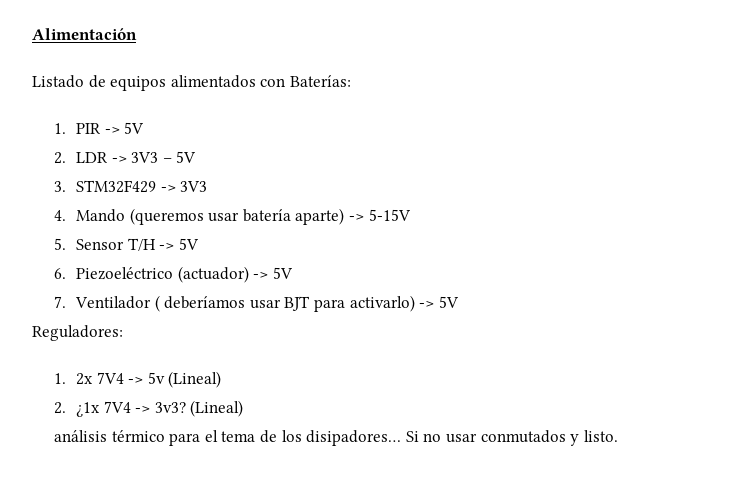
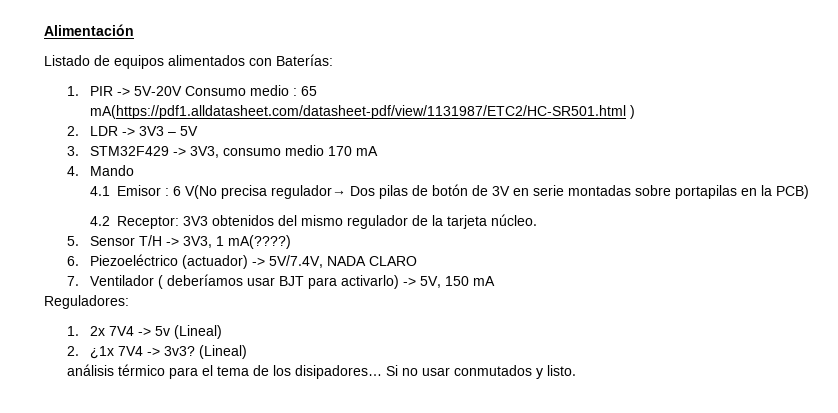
- 1. PIR -> 5V
+ 1. PIR -> 5V-20V Consumo medio : 65 mA(https://pdf1.alldatasheet.com/datasheet-pdf/view/1131987/ETC2/HC-SR501.html )
- 3. STM32F429 -> 3V3
- 4. Mando (queremos usar batería aparte) -> 5-15V
+ 3. STM32F429 -> 3V3, consumo medio 170 mA
+ 4. Mando
+ 4.1 Emisor : 6 V(No precisa regulador→ Dos pilas de botón de 3V en serie montadas sobre portapilas en la PCB)
+ 4.2 Receptor: 3V3 obtenidos del mismo regulador de la tarjeta núcleo.
- 5. Sensor T/H -> 5V
+ 5. Sensor T/H -> 3V3, 1 mA(????)
- 6. Piezoeléctrico (actuador) -> 5V
+ 6. Piezoeléctrico (actuador) -> 5V/7.4V, NADA CLARO
- 7. Ventilador ( deberíamos usar BJT para activarlo) -> 5V
+ 7. Ventilador ( deberíamos usar BJT para activarlo) -> 5V, 150 mA

